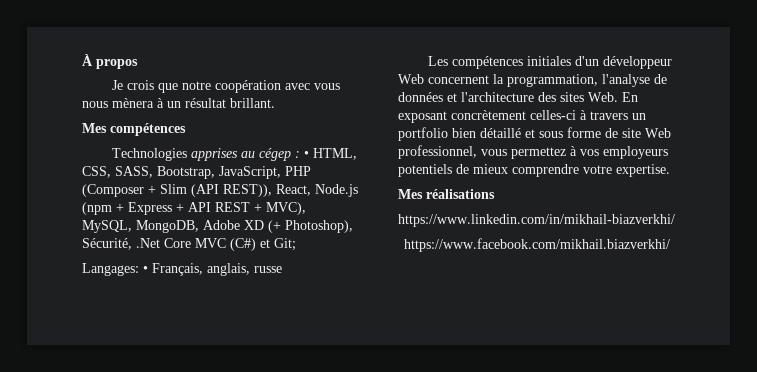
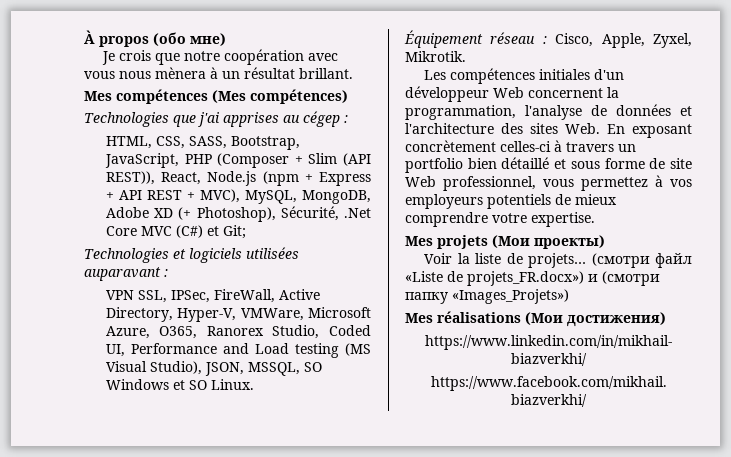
- À propos
+ À propos (обо мне)
- Mes compétences
- Technologies apprises au cégep : • HTML, CSS, SASS, Bootstrap, JavaScript, PHP (Composer + Slim (API REST)), React, Node.js (npm + Express + API REST + MVC), MySQL, MongoDB, Adobe XD (+ Photoshop), Sécurité, .Net Core MVC (C#) et Git;
+ Mes compétences (Mes compétences)
+ Technologies que j'ai apprises au cégep :
+ HTML, CSS, SASS, Bootstrap, JavaScript, PHP (Composer + Slim (API REST)), React, Node.js (npm + Express + API REST + MVC), MySQL, MongoDB, Adobe XD (+ Photoshop), Sécurité, .Net Core MVC (C#) et Git;
- Langages: • Français, anglais, russe
+ Technologies et logiciels utilisées auparavant :
+ VPN SSL, IPSec, FireWall, Active Directory, Hyper-V, VMWare, Microsoft Azure, O365, Ranorex Studio, Coded UI, Performance and Load testing (MS Visual Studio), JSON, MSSQL, SO Windows et SO Linux.
+ Équipement réseau : Cisco, Apple, Zyxel, Mikrotik.
+ Mes projets (Мои проекты)
+ Voir la liste de projets… (смотри файл «Liste de projets_FR.docx») и (смотри папку «Images_Projets»)
- Mes réalisations
+ Mes réalisations (Мои достижения)

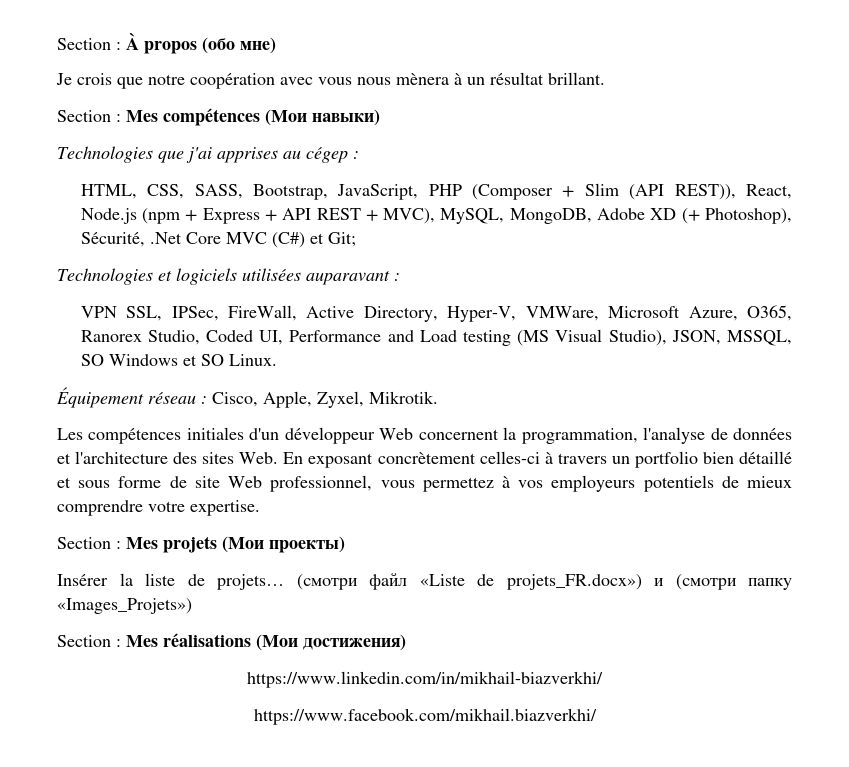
- À propos (обо мне)
+ Section : À propos (обо мне)
- Mes compétences (Mes compétences)
+ Section : Mes compétences (Мои навыки)
- Mes projets (Мои проекты)
+ Section : Mes projets (Мои проекты)
- Voir la liste de projets…
+ Insérer la liste de projets…
- Mes réalisations (Мои достижения)
+ Section : Mes réalisations (Мои достижения)

